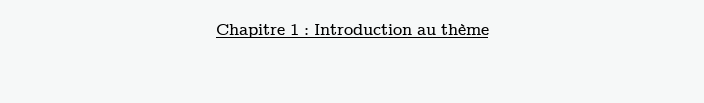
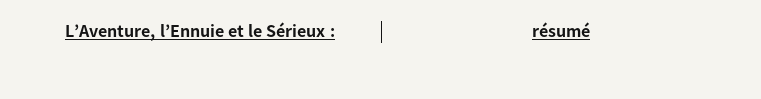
- Chapitre 1 : Introduction au thème
+ L’Aventure, l’Ennuie et le Sérieux : résumé

